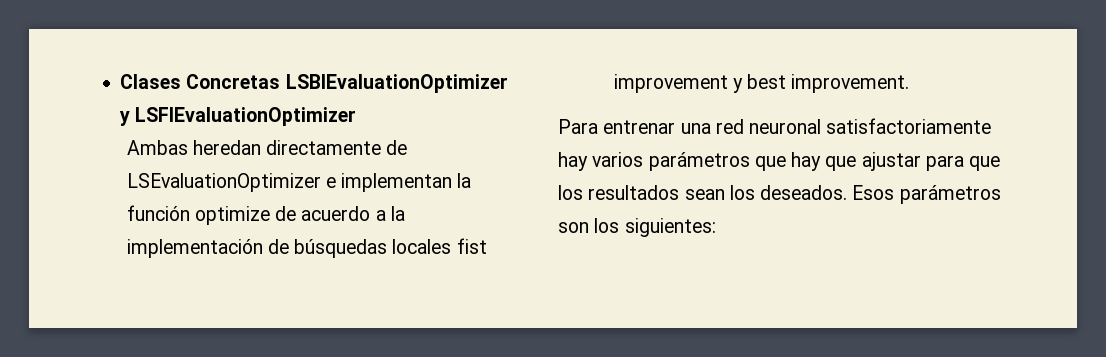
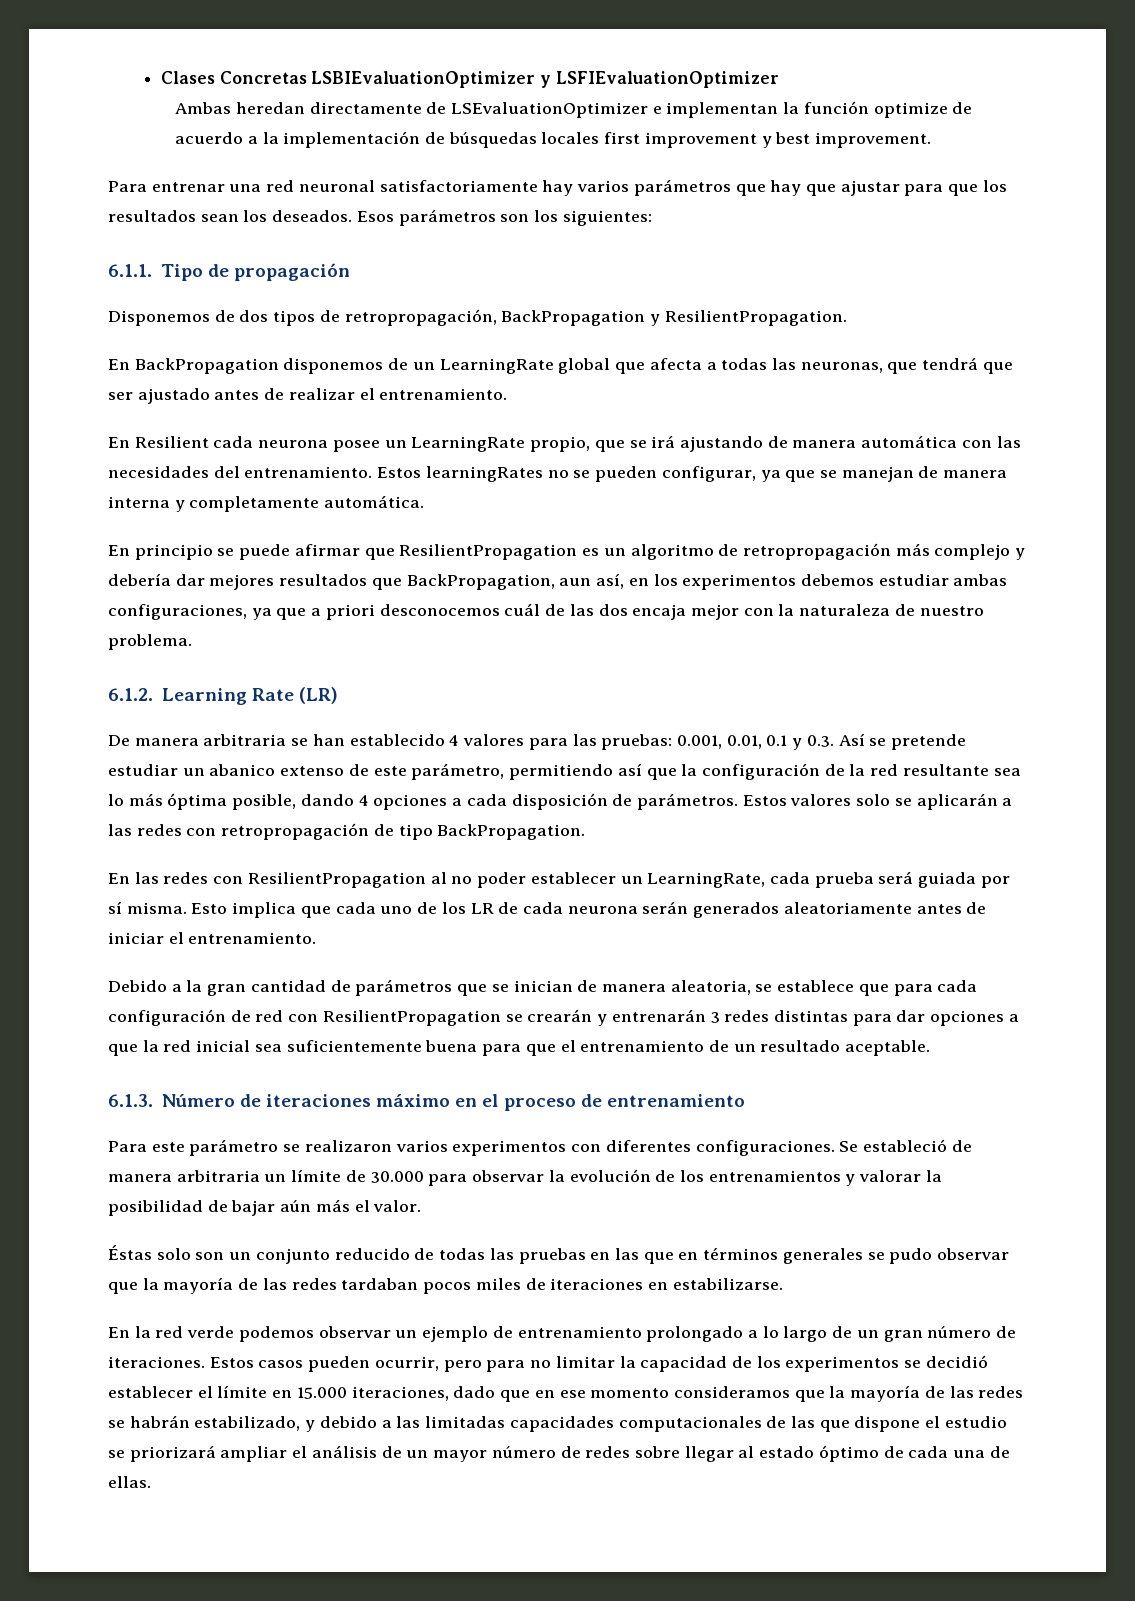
- Ambas heredan directamente de LSEvaluationOptimizer e implementan la función optimize de acuerdo a la implementación de búsquedas locales fist improvement y best improvement.
+ Ambas heredan directamente de LSEvaluationOptimizer e implementan la función optimize de acuerdo a la implementación de búsquedas locales first improvement y best improvement.
+ 6.1.1. Tipo de propagación
+ Disponemos de dos tipos de retropropagación, BackPropagation y ResilientPropagation.
+ En BackPropagation disponemos de un LearningRate global que afecta a todas las neuronas, que tendrá que ser ajustado antes de realizar el entrenamiento.
+ En Resilient cada neurona posee un LearningRate propio, que se irá ajustando de manera automática con las necesidades del entrenamiento. Estos learningRates no se pueden configurar, ya que se manejan de manera interna y completamente automática.
+ En principio se puede afirmar que ResilientPropagation es un algoritmo de retropropagación más complejo y debería dar mejores resultados que BackPropagation, aun así, en los experimentos debemos estudiar ambas configuraciones, ya que a priori desconocemos cuál de las dos encaja mejor con la naturaleza de nuestro problema.
+ 6.1.2. Learning Rate (LR)
+ De manera arbitraria se han establecido 4 valores para las pruebas: 0.001, 0.01, 0.1 y 0.3. Así se pretende estudiar un abanico extenso de este parámetro, permitiendo así que la configuración de la red resultante sea lo más óptima posible, dando 4 opciones a cada disposición de parámetros. Estos valores solo se aplicarán a las redes con retropropagación de tipo BackPropagation.
+ En las redes con ResilientPropagation al no poder establecer un LearningRate, cada prueba será guiada por sí misma. Esto implica que cada uno de los LR de cada neurona serán generados aleatoriamente antes de iniciar el entrenamiento.
+ Debido a la gran cantidad de parámetros que se inician de manera aleatoria, se establece que para cada configuración de red con ResilientPropagation se crearán y entrenarán 3 redes distintas para dar opciones a que la red inicial sea suficientemente buena para que el entrenamiento de un resultado aceptable.
+ 6.1.3. Número de iteraciones máximo en el proceso de entrenamiento
+ Para este parámetro se realizaron varios experimentos con diferentes configuraciones. Se estableció de manera arbitraria un límite de 30.000 para observar la evolución de los entrenamientos y valorar la posibilidad de bajar aún más el valor.
+ Éstas solo son un conjunto reducido de todas las pruebas en las que en términos generales se pudo observar que la mayoría de las redes tardaban pocos miles de iteraciones en estabilizarse.
+ En la red verde podemos observar un ejemplo de entrenamiento prolongado a lo largo de un gran número de iteraciones. Estos casos pueden ocurrir, pero para no limitar la capacidad de los experimentos se decidió establecer el límite en 15.000 iteraciones, dado que en ese momento consideramos que la mayoría de las redes se habrán estabilizado, y debido a las limitadas capacidades computacionales de las que dispone el estudio se priorizará ampliar el análisis de un mayor número de redes sobre llegar al estado óptimo de cada una de ellas.

